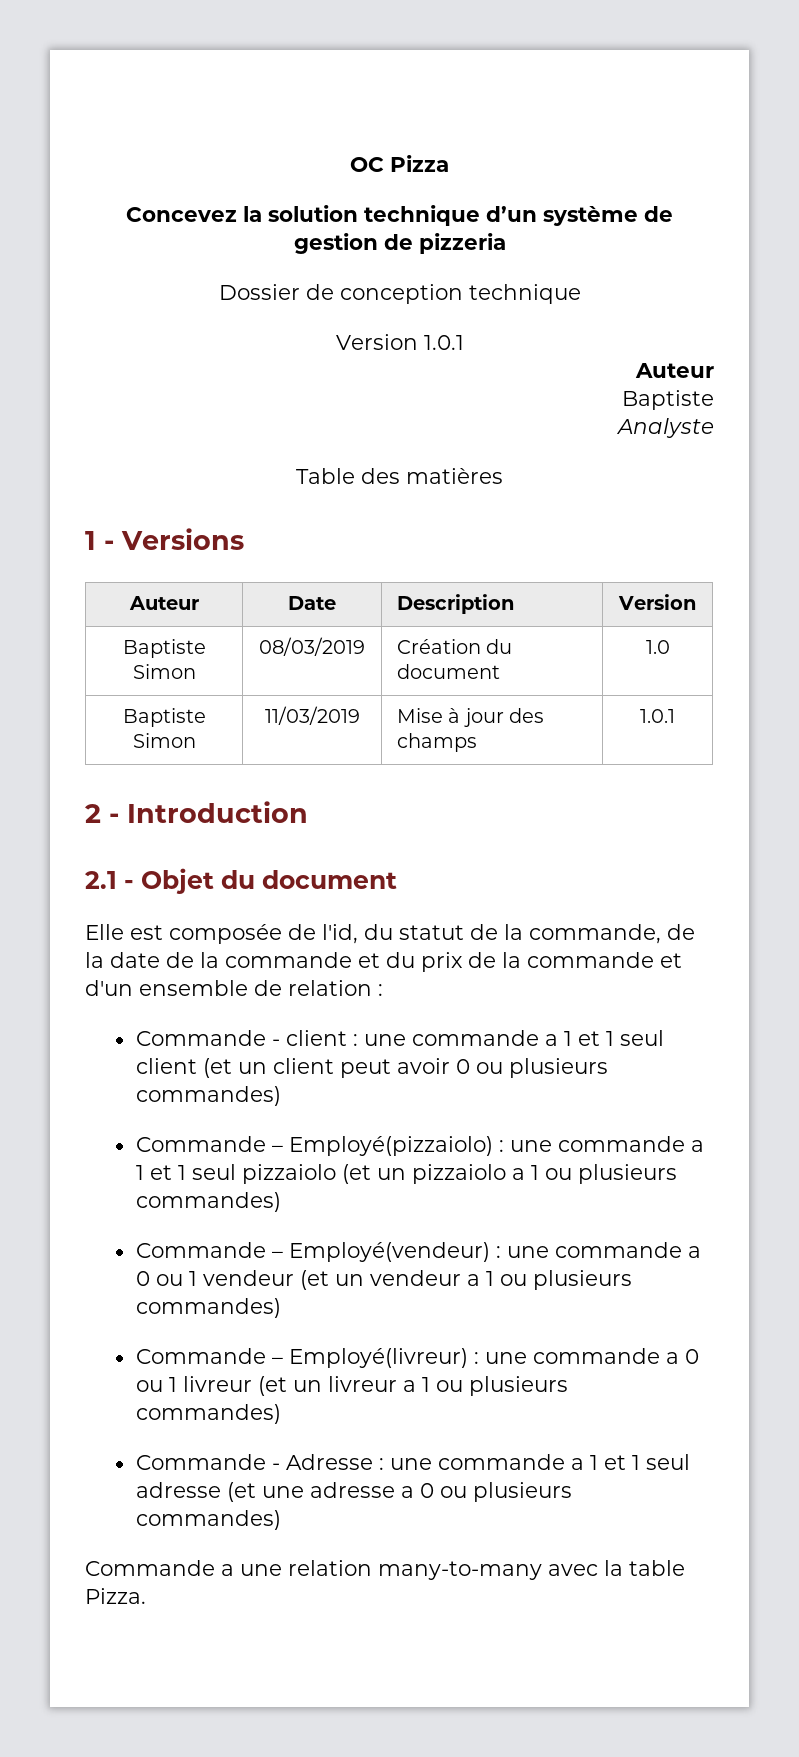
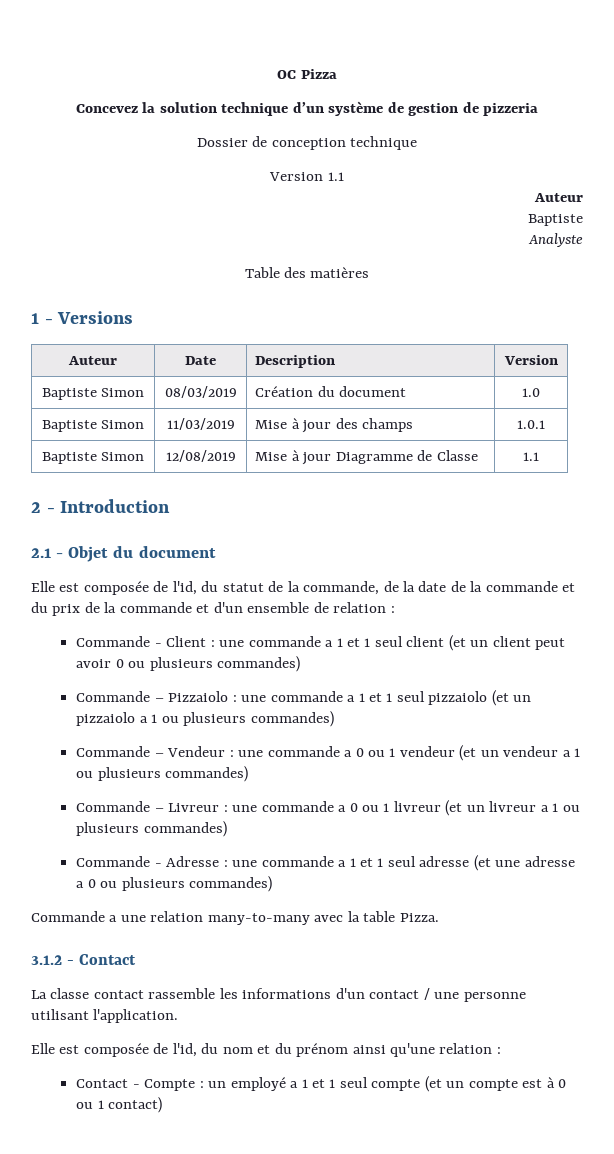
- Version 1.0.1
+ Version 1.1
+ Baptiste Simon | 12/08/2019 | Mise à jour Diagramme de Classe | 1.1
- Commande - client : une commande a 1 et 1 seul client (et un client peut avoir 0 ou plusieurs commandes)
+ Commande - Client : une commande a 1 et 1 seul client (et un client peut avoir 0 ou plusieurs commandes)
- Commande – Employé(pizzaiolo) : une commande a 1 et 1 seul pizzaiolo (et un pizzaiolo a 1 ou plusieurs commandes)
+ Commande – Pizzaiolo : une commande a 1 et 1 seul pizzaiolo (et un pizzaiolo a 1 ou plusieurs commandes)
- Commande – Employé(vendeur) : une commande a 0 ou 1 vendeur (et un vendeur a 1 ou plusieurs commandes)
+ Commande – Vendeur : une commande a 0 ou 1 vendeur (et un vendeur a 1 ou plusieurs commandes)
- Commande – Employé(livreur) : une commande a 0 ou 1 livreur (et un livreur a 1 ou plusieurs commandes)
+ Commande – Livreur : une commande a 0 ou 1 livreur (et un livreur a 1 ou plusieurs commandes)
+ 3.1.2 - Contact
+ La classe contact rassemble les informations d'un contact / une personne utilisant l'application.
+ Elle est composée de l'id, du nom et du prénom ainsi qu'une relation :
+ Contact - Compte : un employé a 1 et 1 seul compte (et un compte est à 0 ou 1 contact)

